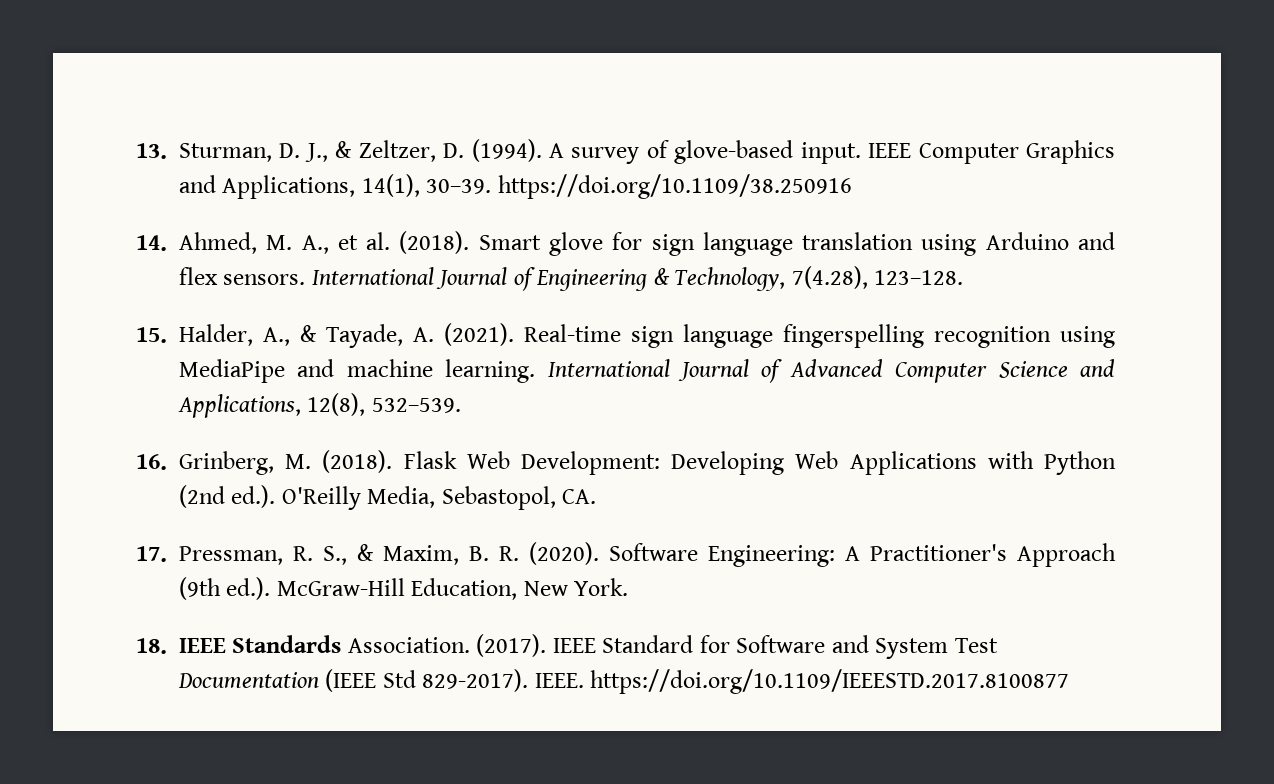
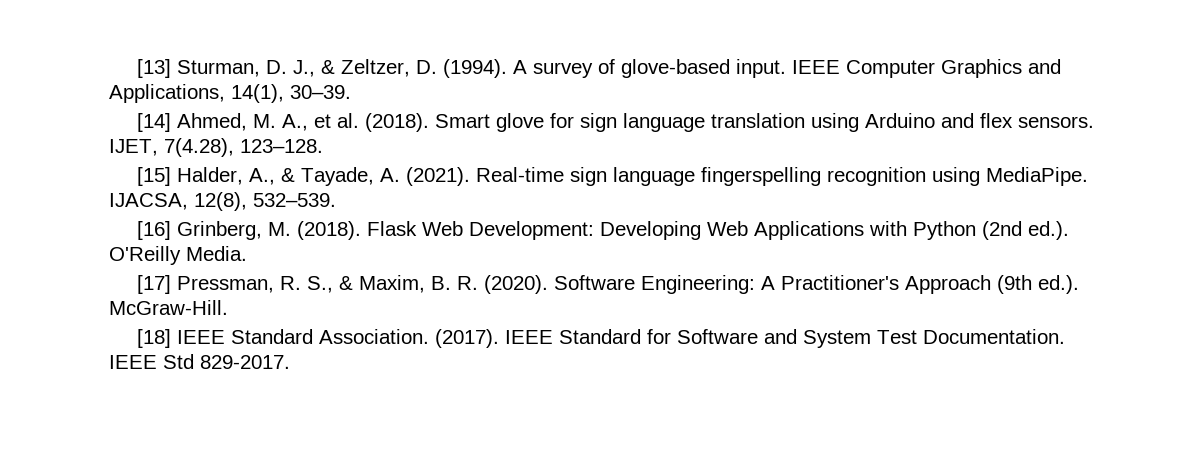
- 13. Sturman, D. J., & Zeltzer, D. (1994).
+ [13] Sturman, D. J., & Zeltzer, D. (1994).
- IEEE Computer Graphics and Applications, 14(1), 30–39. https://doi.org/10.1109/38.250916
- 14. Ahmed, M. A., et al. (2018).
+ IEEE Computer Graphics and Applications, 14(1), 30–39.
+ [14] Ahmed, M. A., et al. (2018).
- International Journal of Engineering & Technology, 7(4.28), 123–128.
+ IJET, 7(4.28), 123–128.
- 15. Halder, A., & Tayade, A. (2021).
+ [15] Halder, A., & Tayade, A. (2021).
- Real-time sign language fingerspelling recognition using MediaPipe and machine learning. International Journal of Advanced Computer Science and Applications, 12(8), 532–539.
+ Real-time sign language fingerspelling recognition using MediaPipe. IJACSA, 12(8), 532–539.
- 16. Grinberg, M. (2018).
+ [16] Grinberg, M. (2018).
- Flask Web Development: Developing Web Applications with Python (2nd ed.). O'Reilly Media, Sebastopol, CA.
- 17. Pressman, R. S., & Maxim, B. R. (2020).
+ Flask Web Development: Developing Web Applications with Python (2nd ed.). O'Reilly Media.
+ [17] Pressman, R. S., & Maxim, B. R. (2020).
- Software Engineering: A Practitioner's Approach (9th ed.). McGraw-Hill Education, New York.
- 18. IEEE Standards Association.
+ Software Engineering: A Practitioner's Approach (9th ed.). McGraw-Hill.
+ [18] IEEE Standard Association.
- IEEE Standard for Software and System Test Documentation (IEEE Std 829-2017). IEEE. https://doi.org/10.1109/IEEESTD.2017.8100877
+ IEEE Standard for Software and System Test Documentation. IEEE Std 829-2017.

